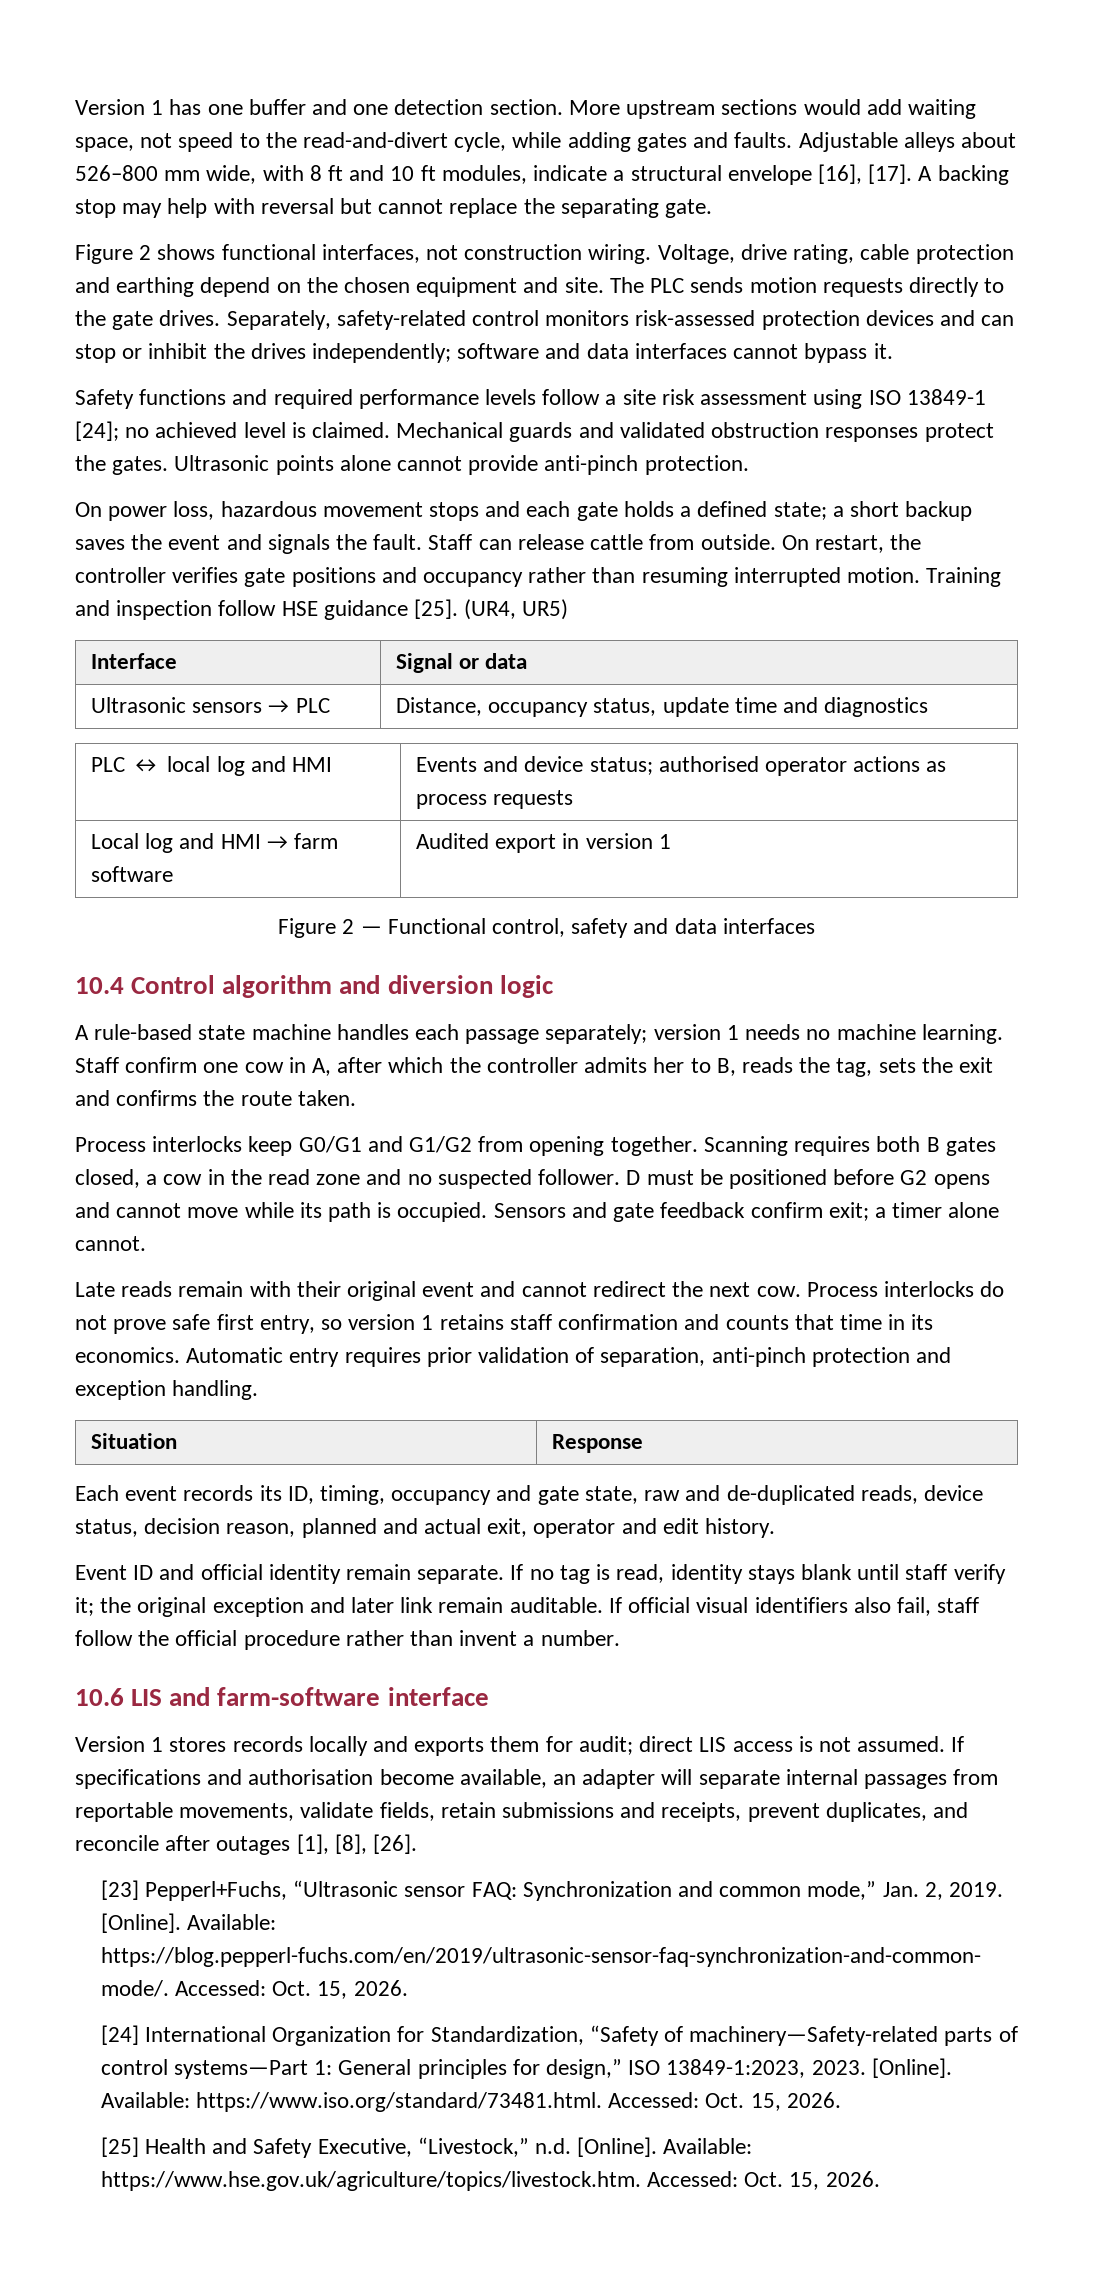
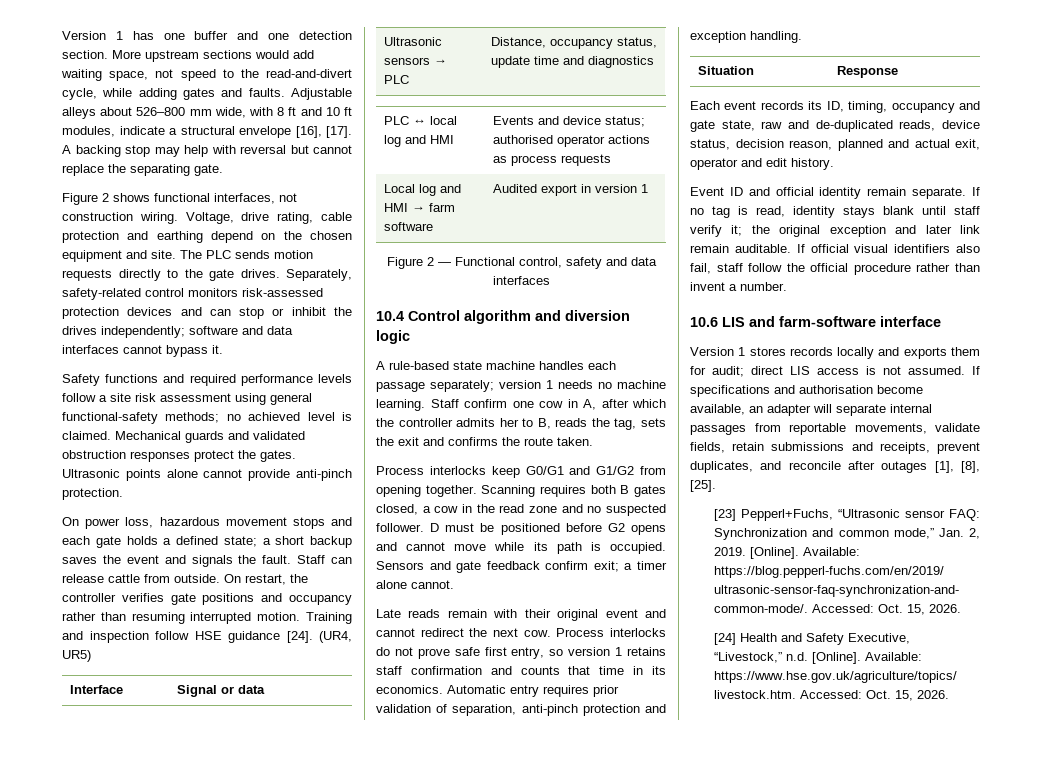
- Safety functions and required performance levels follow a site risk assessment using ISO 13849-1 [24]; no achieved level is claimed.
+ Safety functions and required performance levels follow a site risk assessment using general functional-safety methods; no achieved level is claimed.
- Training and inspection follow HSE guidance [25].
+ Training and inspection follow HSE guidance [24].
- If specifications and authorisation become available, an adapter will separate internal passages from reportable movements, validate fields, retain submissions and receipts, prevent duplicates, and reconcile after outages [1], [8], [26].
+ If specifications and authorisation become available, an adapter will separate internal passages from reportable movements, validate fields, retain submissions and receipts, prevent duplicates, and reconcile after outages [1], [8], [25].
- [24] International Organization for Standardization, “Safety of machinery—Safety-related parts of control systems—Part 1: General principles for design,” ISO 13849-1:2023, 2023. [Online]. Available: https://www.iso.org/standard/73481.html. Accessed: Oct. 15, 2026.
- [25] Health and Safety Executive, “Livestock,” n.d. [Online].
+ [24] Health and Safety Executive, “Livestock,” n.d. [Online].

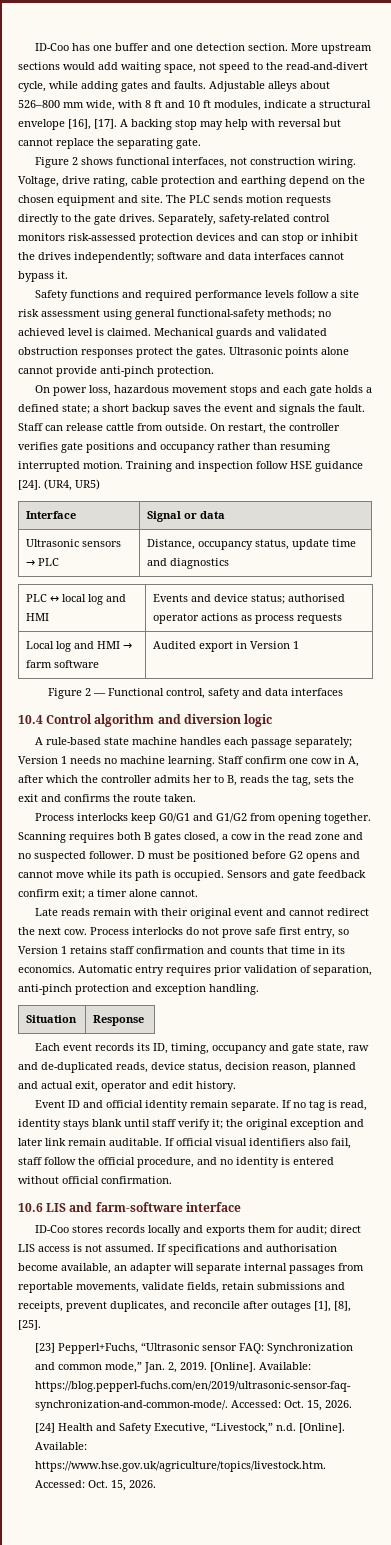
- Version 1 has one buffer and one detection section.
+ ID-Coo has one buffer and one detection section.
- Local log and HMI → farm software | Audited export in version 1
+ Local log and HMI → farm software | Audited export in Version 1
- A rule-based state machine handles each passage separately; version 1 needs no machine learning.
+ A rule-based state machine handles each passage separately; Version 1 needs no machine learning.
- Process interlocks do not prove safe first entry, so version 1 retains staff confirmation and counts that time in its economics.
+ Process interlocks do not prove safe first entry, so Version 1 retains staff confirmation and counts that time in its economics.
- If official visual identifiers also fail, staff follow the official procedure rather than invent a number.
+ If official visual identifiers also fail, staff follow the official procedure, and no identity is entered without official confirmation.
- Version 1 stores records locally and exports them for audit; direct LIS access is not assumed.
+ ID-Coo stores records locally and exports them for audit; direct LIS access is not assumed.

